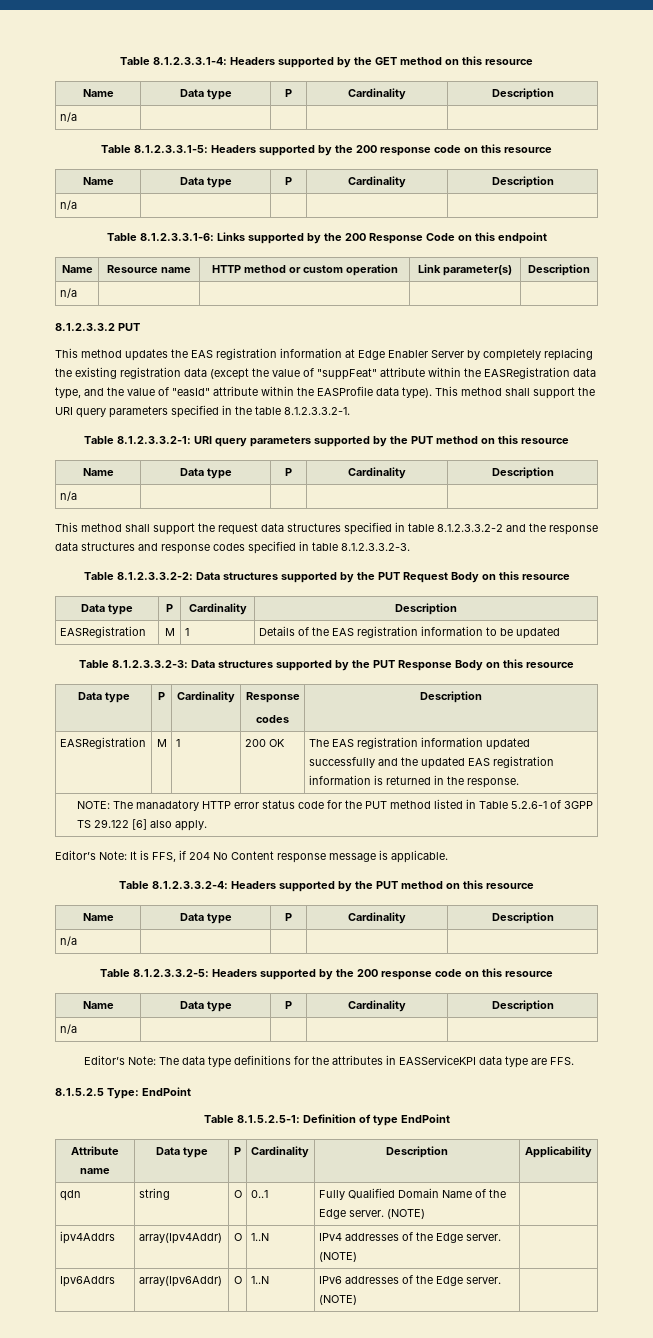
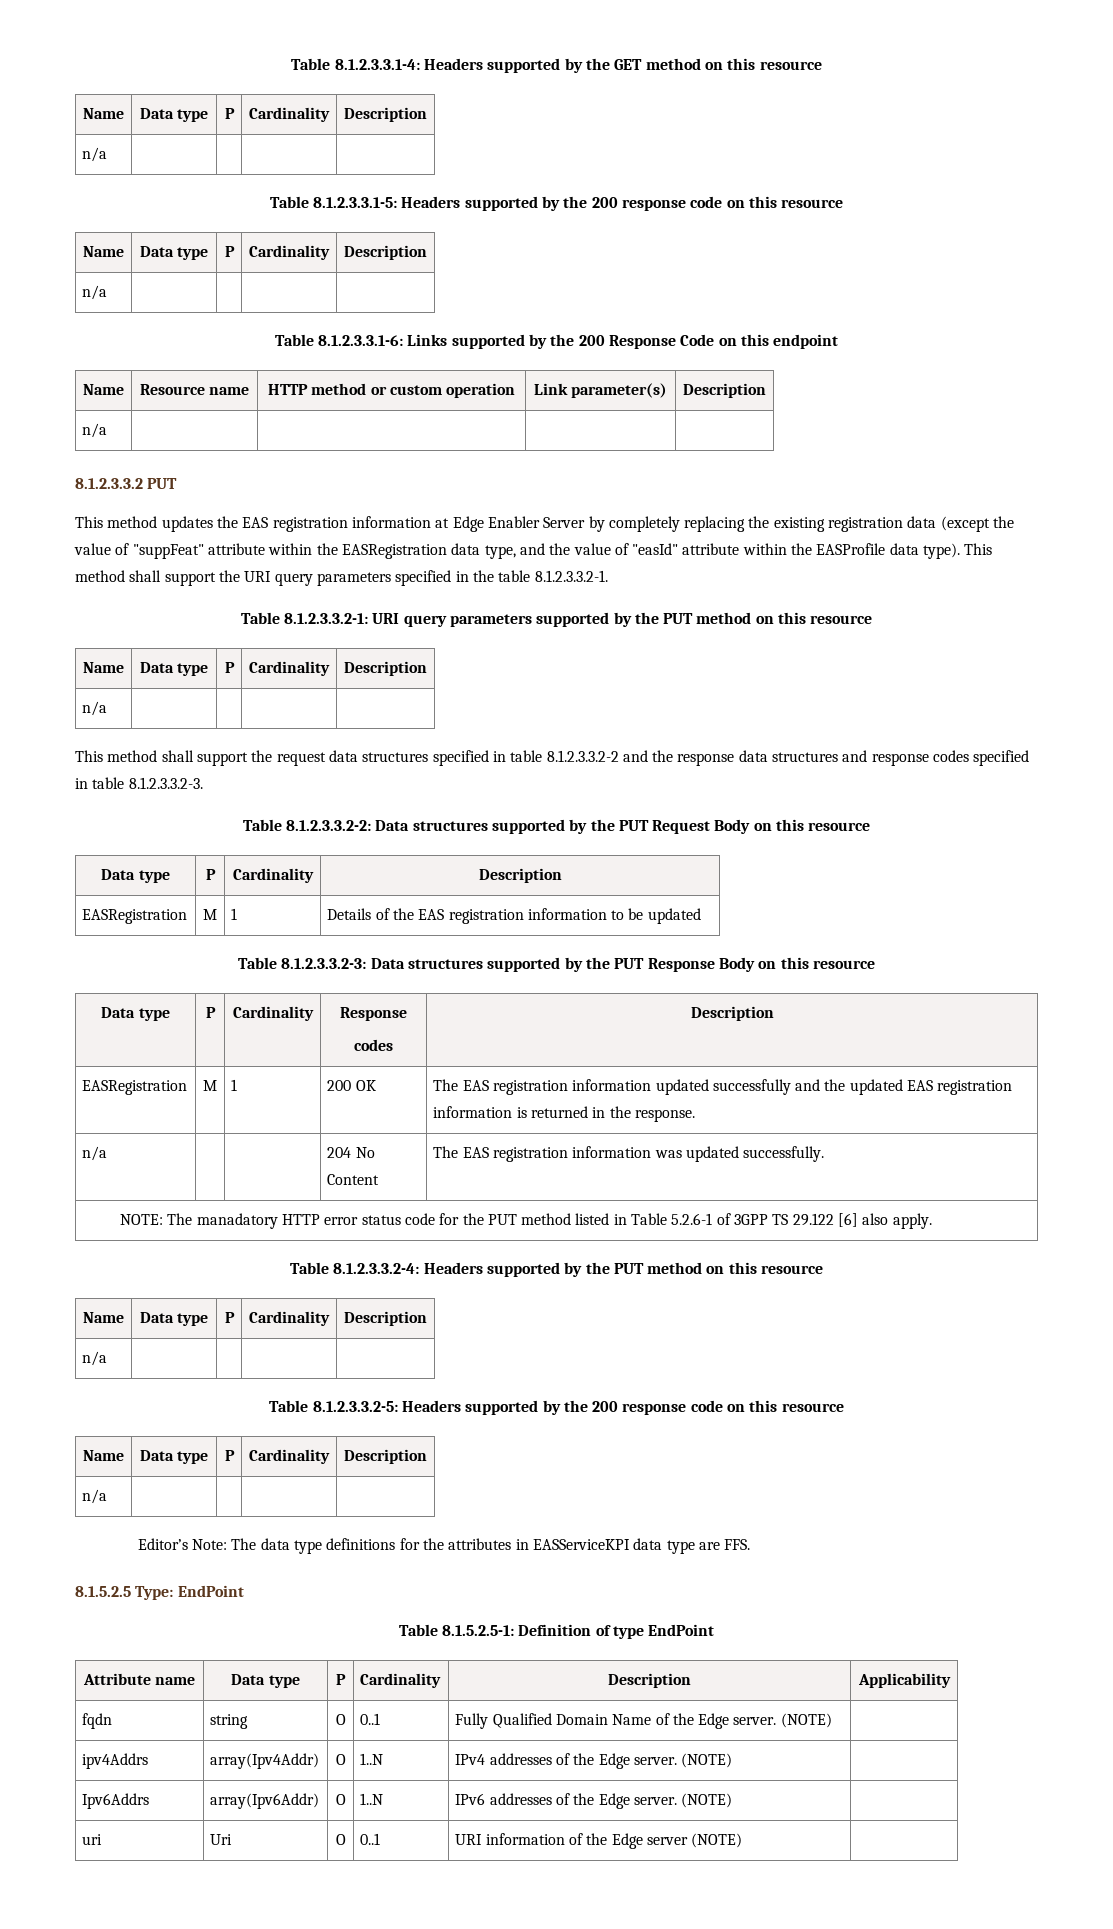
+ n/a | | | 204 No Content | The EAS registration information was updated successfully.
- Editor’s Note: It is FFS, if 204 No Content response message is applicable.
- qdn | string | O | 0..1 | Fully Qualified Domain Name of the Edge server. (NOTE) |
+ fqdn | string | O | 0..1 | Fully Qualified Domain Name of the Edge server. (NOTE) |
+ uri | Uri | O | 0..1 | URI information of the Edge server (NOTE) |

